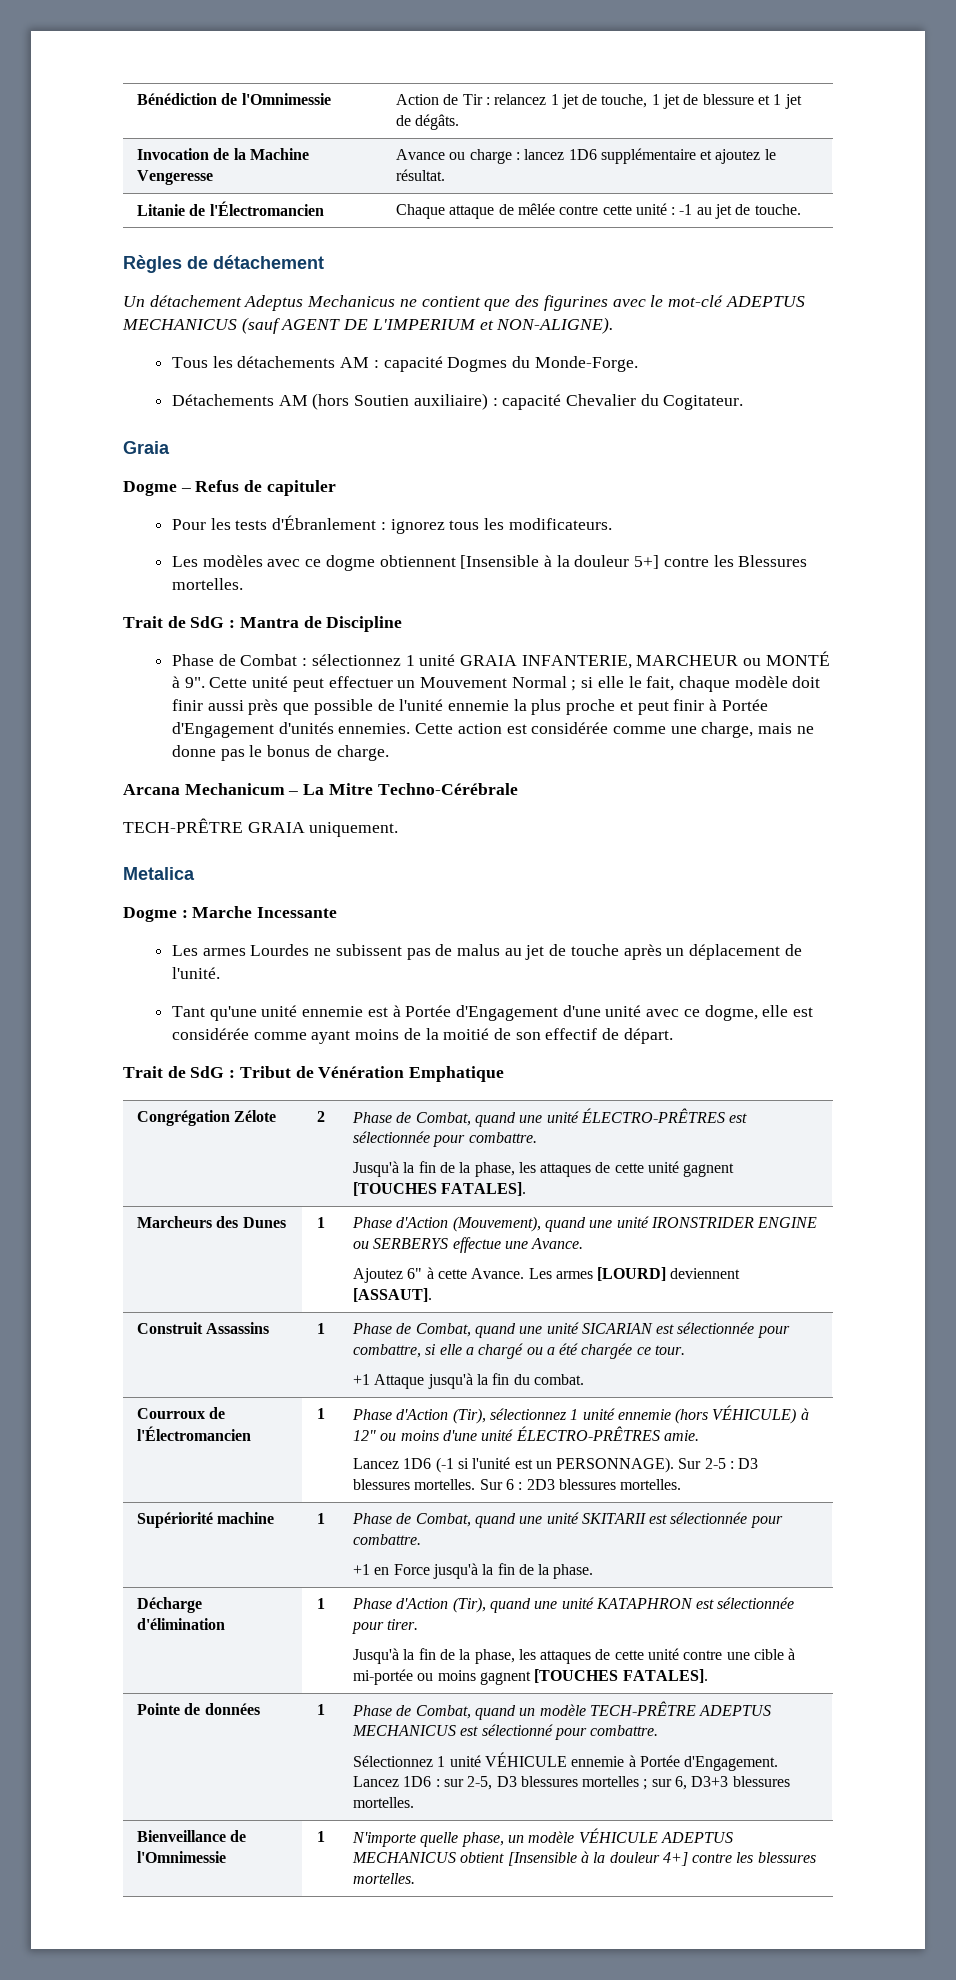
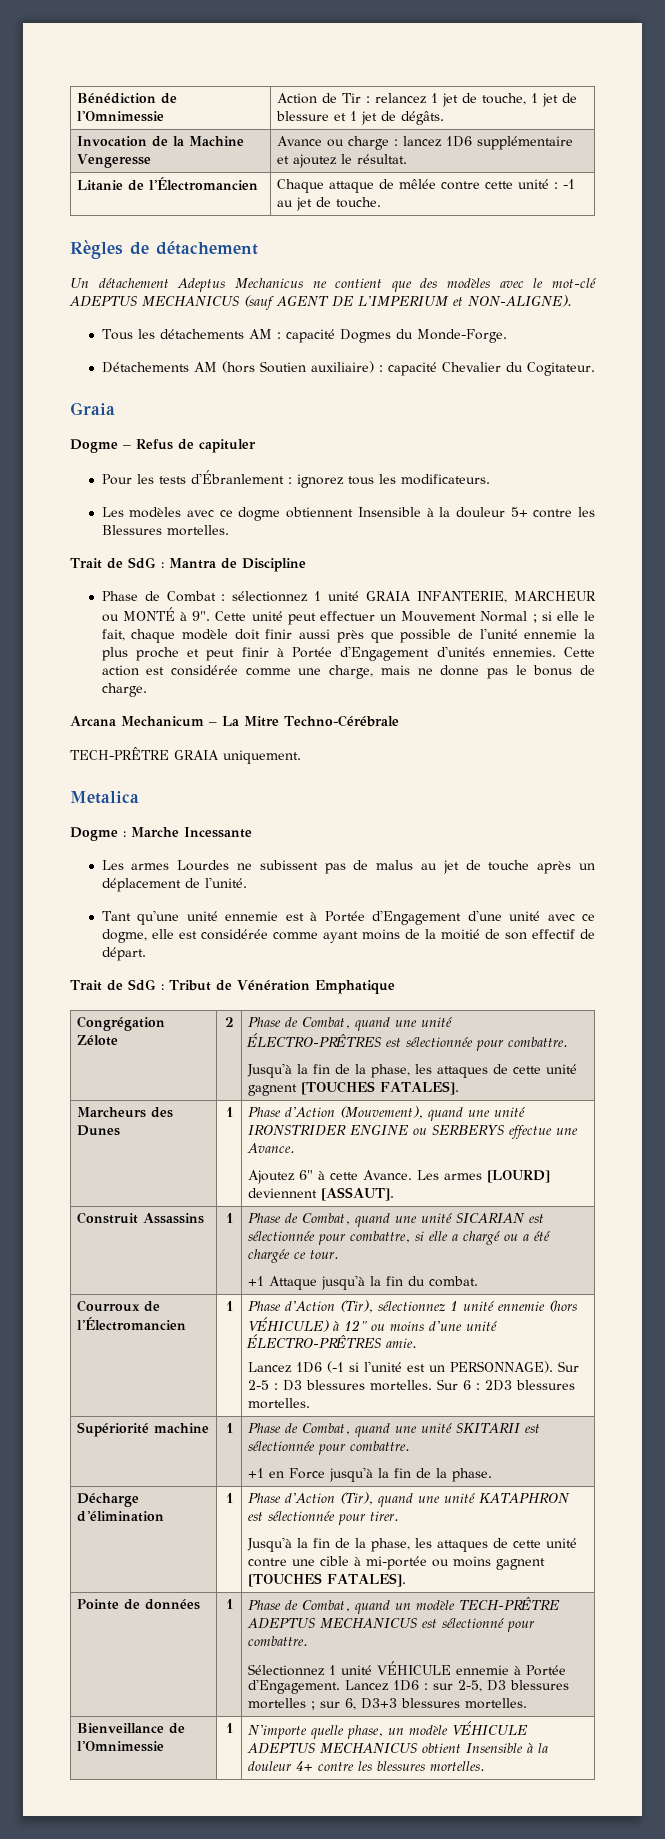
- Un détachement Adeptus Mechanicus ne contient que des figurines avec le mot-clé ADEPTUS MECHANICUS (sauf AGENT DE L'IMPERIUM et NON-ALIGNE).
+ Un détachement Adeptus Mechanicus ne contient que des modèles avec le mot-clé ADEPTUS MECHANICUS (sauf AGENT DE L'IMPERIUM et NON-ALIGNE).
- Les modèles avec ce dogme obtiennent [Insensible à la douleur 5+] contre les Blessures mortelles.
+ Les modèles avec ce dogme obtiennent Insensible à la douleur 5+ contre les Blessures mortelles.
- Bienveillance de l'Omnimessie | 1 | N'importe quelle phase, un modèle VÉHICULE ADEPTUS MECHANICUS obtient [Insensible à la douleur 4+] contre les blessures mortelles.
+ Bienveillance de l'Omnimessie | 1 | N'importe quelle phase, un modèle VÉHICULE ADEPTUS MECHANICUS obtient Insensible à la douleur 4+ contre les blessures mortelles.

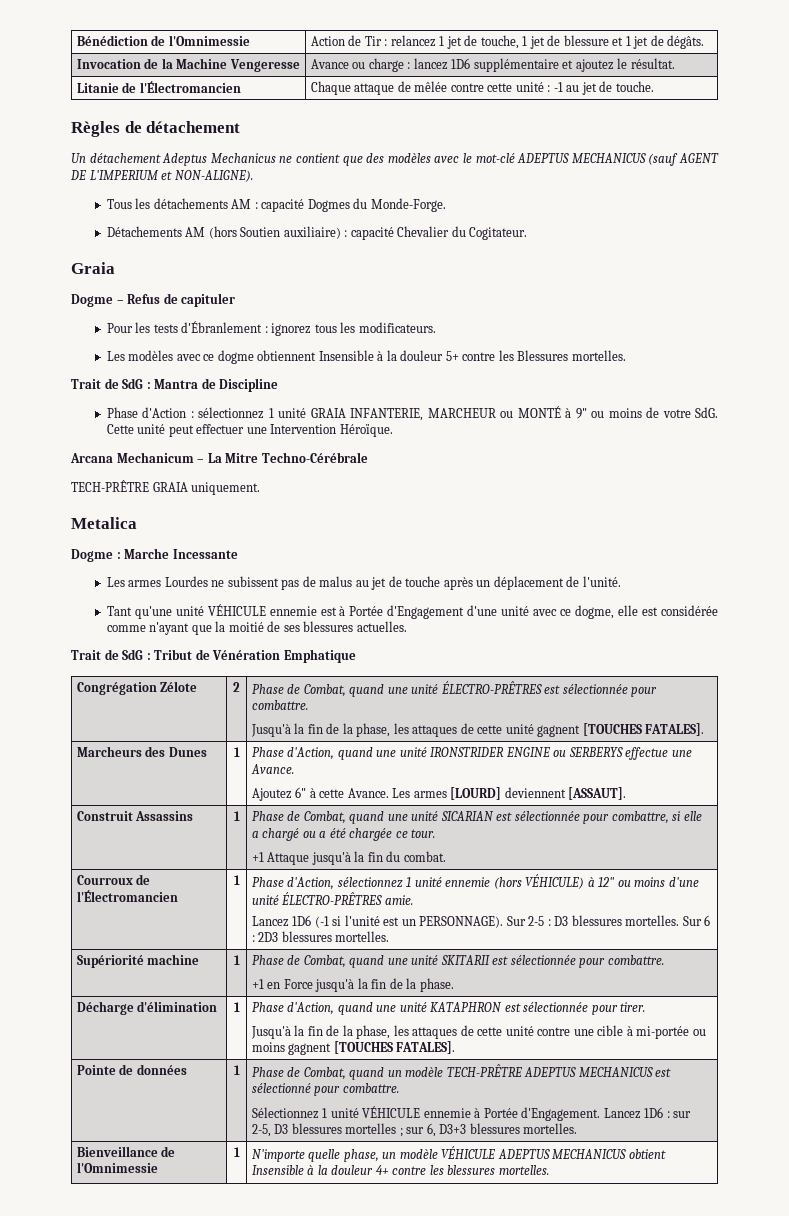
- Phase de Combat : sélectionnez 1 unité GRAIA INFANTERIE, MARCHEUR ou MONTÉ à 9". Cette unité peut effectuer un Mouvement Normal ; si elle le fait, chaque modèle doit finir aussi près que possible de l'unité ennemie la plus proche et peut finir à Portée d'Engagement d'unités ennemies. Cette action est considérée comme une charge, mais ne donne pas le bonus de charge.
+ Phase d'Action : sélectionnez 1 unité GRAIA INFANTERIE, MARCHEUR ou MONTÉ à 9" ou moins de votre SdG. Cette unité peut effectuer une Intervention Héroïque.
- Tant qu'une unité ennemie est à Portée d'Engagement d'une unité avec ce dogme, elle est considérée comme ayant moins de la moitié de son effectif de départ.
+ Tant qu'une unité VÉHICULE ennemie est à Portée d'Engagement d'une unité avec ce dogme, elle est considérée comme n'ayant que la moitié de ses blessures actuelles.
- Marcheurs des Dunes | 1 | Phase d'Action (Mouvement), quand une unité IRONSTRIDER ENGINE ou SERBERYS effectue une Avance.
+ Marcheurs des Dunes | 1 | Phase d'Action, quand une unité IRONSTRIDER ENGINE ou SERBERYS effectue une Avance.
- Phase d'Action (Tir), sélectionnez 1 unité ennemie (hors VÉHICULE) à 12" ou moins d'une unité ÉLECTRO-PRÊTRES amie.
+ Phase d'Action, sélectionnez 1 unité ennemie (hors VÉHICULE) à 12" ou moins d'une unité ÉLECTRO-PRÊTRES amie.
- Décharge d'élimination | 1 | Phase d'Action (Tir), quand une unité KATAPHRON est sélectionnée pour tirer.
+ Décharge d'élimination | 1 | Phase d'Action, quand une unité KATAPHRON est sélectionnée pour tirer.

